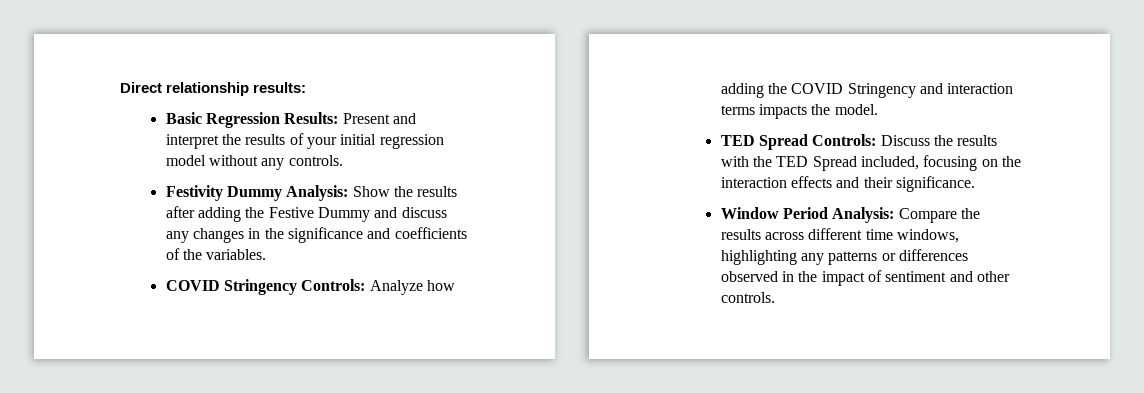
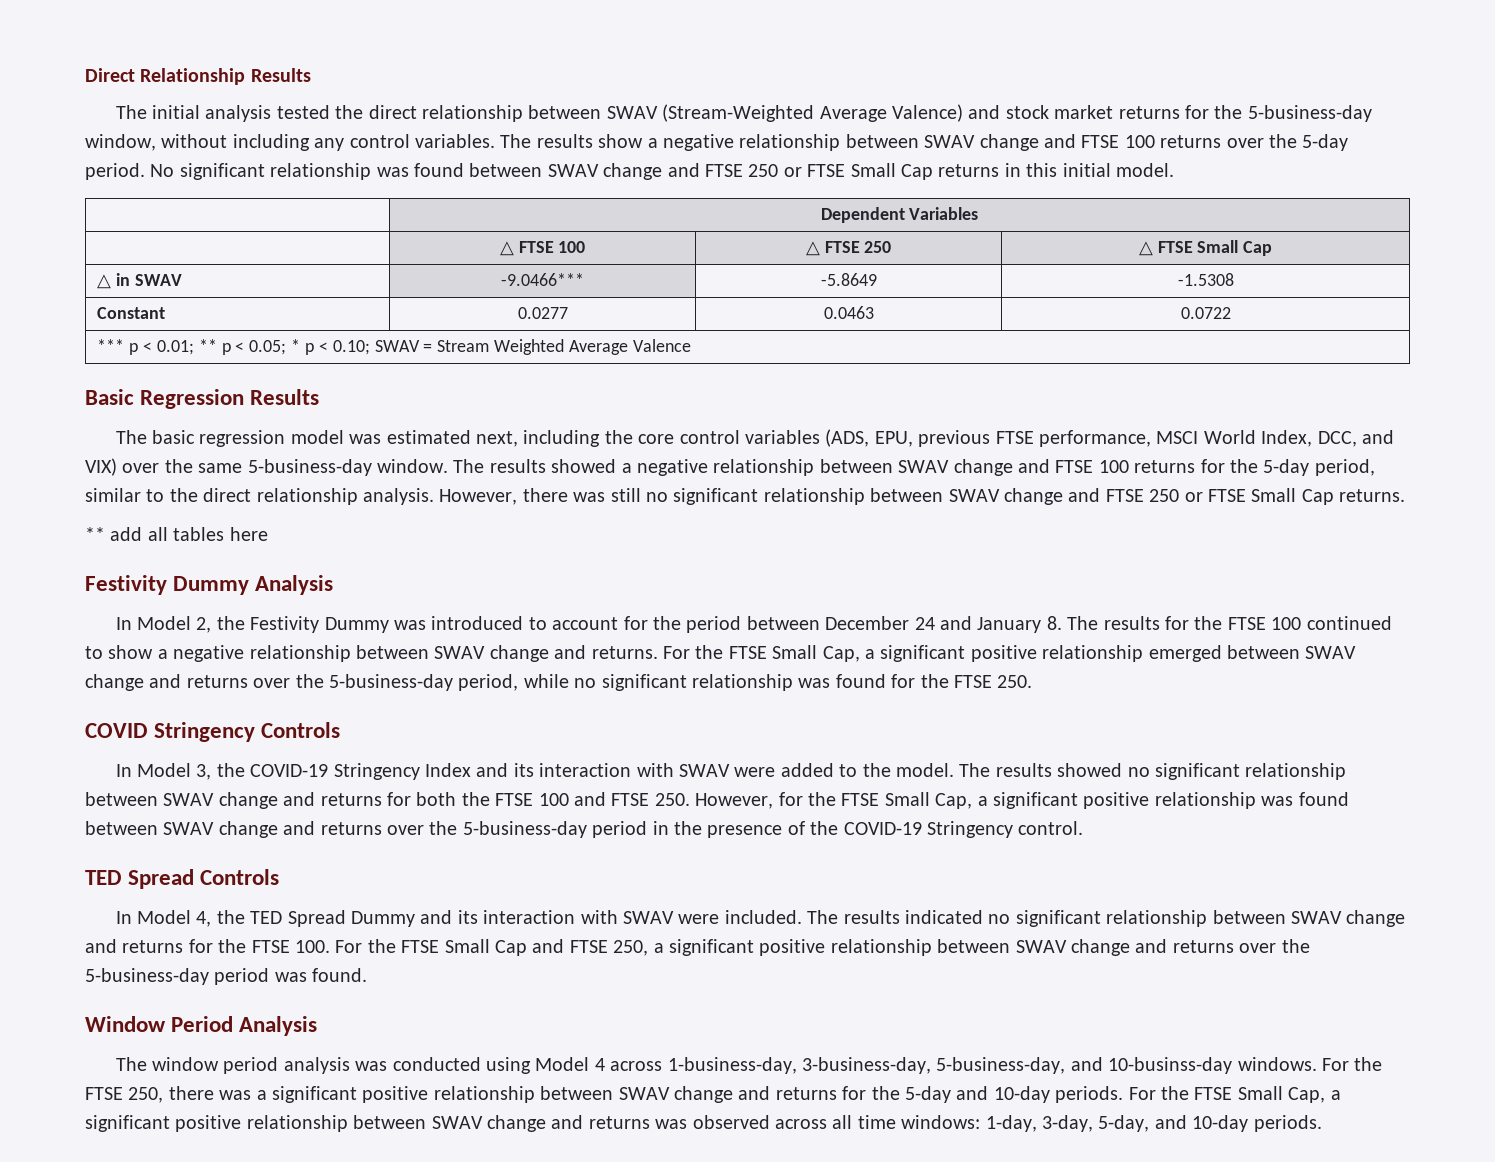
- Direct relationship results:
- Basic Regression Results: Present and interpret the results of your initial regression model without any controls.
- Festivity Dummy Analysis: Show the results after adding the Festive Dummy and discuss any changes in the significance and coefficients of the variables.
- COVID Stringency Controls: Analyze how adding the COVID Stringency and interaction terms impacts the model.
- TED Spread Controls: Discuss the results with the TED Spread included, focusing on the interaction effects and their significance.
- Window Period Analysis: Compare the results across different time windows, highlighting any patterns or differences observed in the impact of sentiment and other controls.
+ Direct Relationship Results
+ The initial analysis tested the direct relationship between SWAV (Stream-Weighted Average Valence) and stock market returns for the 5-business-day window, without including any control variables. The results show a negative relationship between SWAV change and FTSE 100 returns over the 5-day period. No significant relationship was found between SWAV change and FTSE 250 or FTSE Small Cap returns in this initial model.
+ | Dependent Variables
+ | △ FTSE 100 | △ FTSE 250 | △ FTSE Small Cap
+ △ in SWAV | -9.0466*** | -5.8649 | -1.5308
+ Constant | 0.0277 | 0.0463 | 0.0722
+ *** p < 0.01; ** p < 0.05; * p < 0.10; SWAV = Stream Weighted Average Valence
+ Basic Regression Results
+ The basic regression model was estimated next, including the core control variables (ADS, EPU, previous FTSE performance, MSCI World Index, DCC, and VIX) over the same 5-business-day window. The results showed a negative relationship between SWAV change and FTSE 100 returns for the 5-day period, similar to the direct relationship analysis. However, there was still no significant relationship between SWAV change and FTSE 250 or FTSE Small Cap returns.
+ ** add all tables here
+ Festivity Dummy Analysis
+ In Model 2, the Festivity Dummy was introduced to account for the period between December 24 and January 8. The results for the FTSE 100 continued to show a negative relationship between SWAV change and returns. For the FTSE Small Cap, a significant positive relationship emerged between SWAV change and returns over the 5-business-day period, while no significant relationship was found for the FTSE 250.
+ COVID Stringency Controls
+ In Model 3, the COVID-19 Stringency Index and its interaction with SWAV were added to the model. The results showed no significant relationship between SWAV change and returns for both the FTSE 100 and FTSE 250. However, for the FTSE Small Cap, a significant positive relationship was found between SWAV change and returns over the 5-business-day period in the presence of the COVID-19 Stringency control.
+ TED Spread Controls
+ In Model 4, the TED Spread Dummy and its interaction with SWAV were included. The results indicated no significant relationship between SWAV change and returns for the FTSE 100. For the FTSE Small Cap and FTSE 250, a significant positive relationship between SWAV change and returns over the 5-business-day period was found.
+ Window Period Analysis
+ The window period analysis was conducted using Model 4 across 1-business-day, 3-business-day, 5-business-day, and 10-businss-day windows. For the FTSE 250, there was a significant positive relationship between SWAV change and returns for the 5-day and 10-day periods. For the FTSE Small Cap, a significant positive relationship between SWAV change and returns was observed across all time windows: 1-day, 3-day, 5-day, and 10-day periods.

